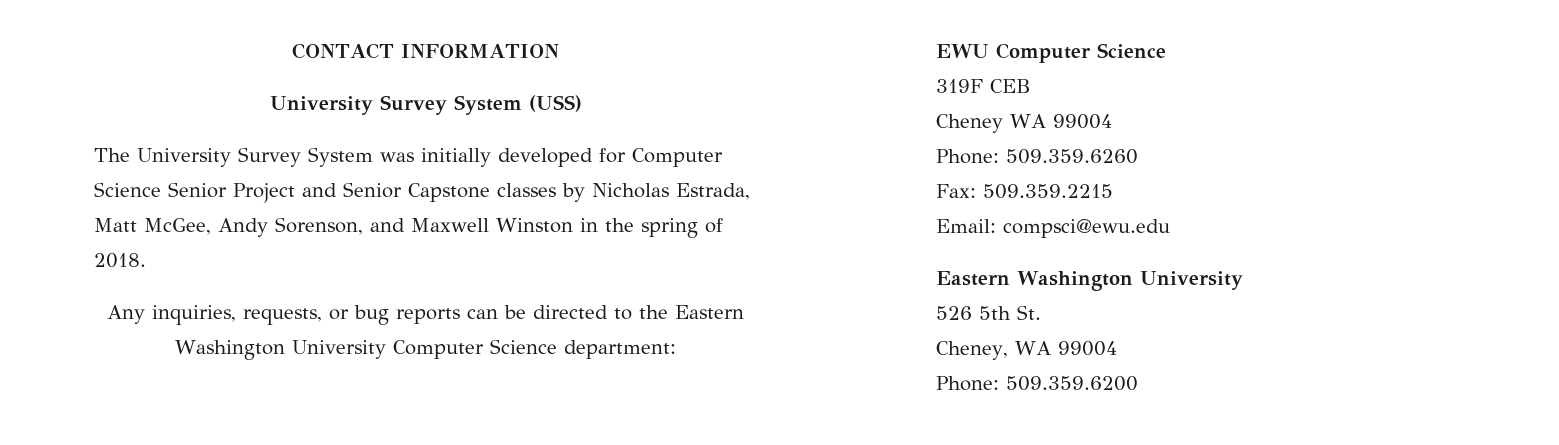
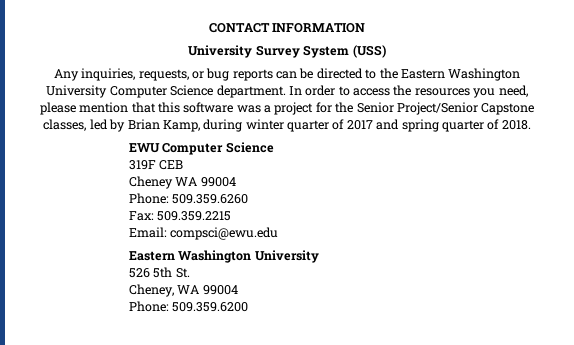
- The University Survey System was initially developed for Computer Science Senior Project and Senior Capstone classes by Nicholas Estrada, Matt McGee, Andy Sorenson, and Maxwell Winston in the spring of 2018.
- Any inquiries, requests, or bug reports can be directed to the Eastern Washington University Computer Science department:
+ Any inquiries, requests, or bug reports can be directed to the Eastern Washington University Computer Science department. In order to access the resources you need, please mention that this software was a project for the Senior Project/Senior Capstone classes, led by Brian Kamp, during winter quarter of 2017 and spring quarter of 2018.

